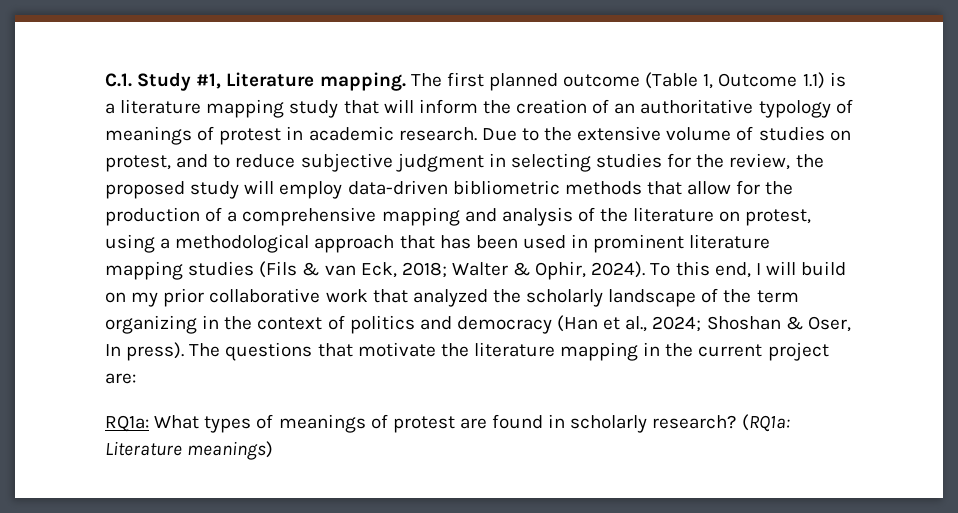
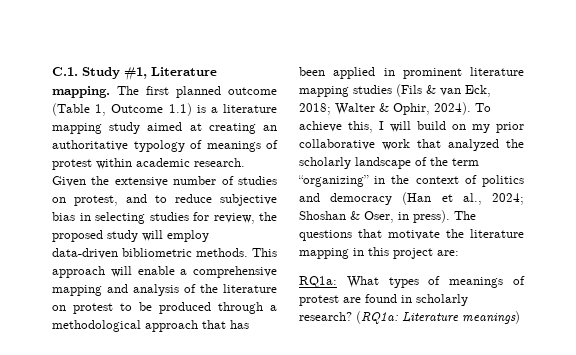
- The first planned outcome (Table 1, Outcome 1.1) is a literature mapping study that will inform the creation of an authoritative typology of meanings of protest in academic research.
+ The first planned outcome (Table 1, Outcome 1.1) is a literature mapping study aimed at creating an authoritative typology of meanings of protest within academic research.
- Due to the extensive volume of studies on protest, and to reduce subjective judgment in selecting studies for the review, the proposed study will employ data-driven bibliometric methods that allow for the production of a comprehensive mapping and analysis of the literature on protest, using a methodological approach that has been used in prominent literature mapping studies (Fils & van Eck, 2018; Walter & Ophir, 2024).
+ Given the extensive number of studies on protest, and to reduce subjective bias in selecting studies for review, the proposed study will employ data-driven bibliometric methods. This approach will enable a comprehensive mapping and analysis of the literature on protest to be produced through a methodological approach that has been applied in prominent literature mapping studies (Fils & van Eck, 2018; Walter & Ophir, 2024).
- To this end, I will build on my prior collaborative work that analyzed the scholarly landscape of the term organizing in the context of politics and democracy (Han et al., 2024; Shoshan & Oser, In press).
+ To achieve this, I will build on my prior collaborative work that analyzed the scholarly landscape of the term “organizing” in the context of politics and democracy (Han et al., 2024; Shoshan & Oser, in press).
- The questions that motivate the literature mapping in the current project are:
+ The questions that motivate the literature mapping in this project are:

